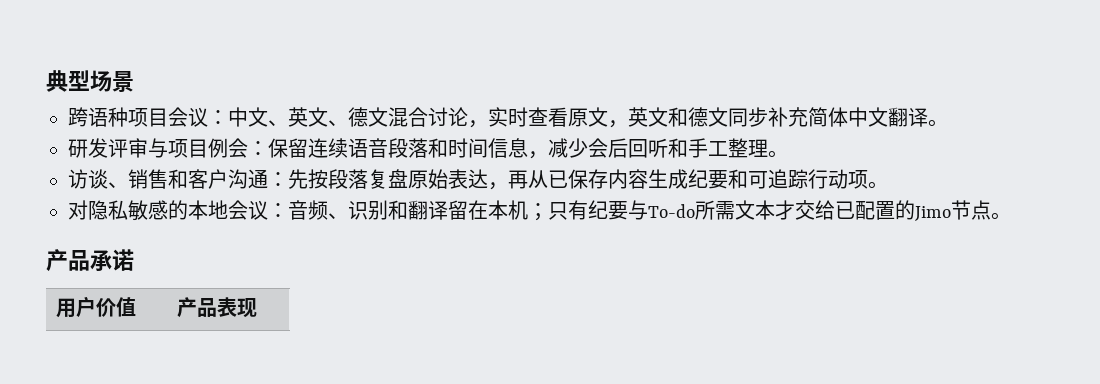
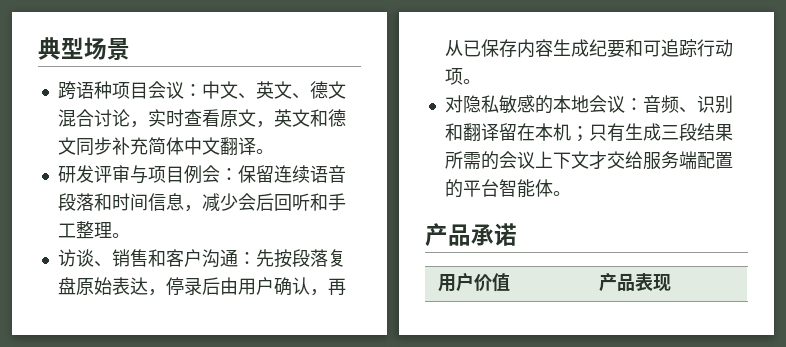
- 访谈、销售和客户沟通：先按段落复盘原始表达，再从已保存内容生成纪要和可追踪行动项。
+ 访谈、销售和客户沟通：先按段落复盘原始表达，停录后由用户确认，再从已保存内容生成纪要和可追踪行动项。
- 对隐私敏感的本地会议：音频、识别和翻译留在本机；只有纪要与To-do所需文本才交给已配置的Jimo节点。
+ 对隐私敏感的本地会议：音频、识别和翻译留在本机；只有生成三段结果所需的会议上下文才交给服务端配置的平台智能体。

